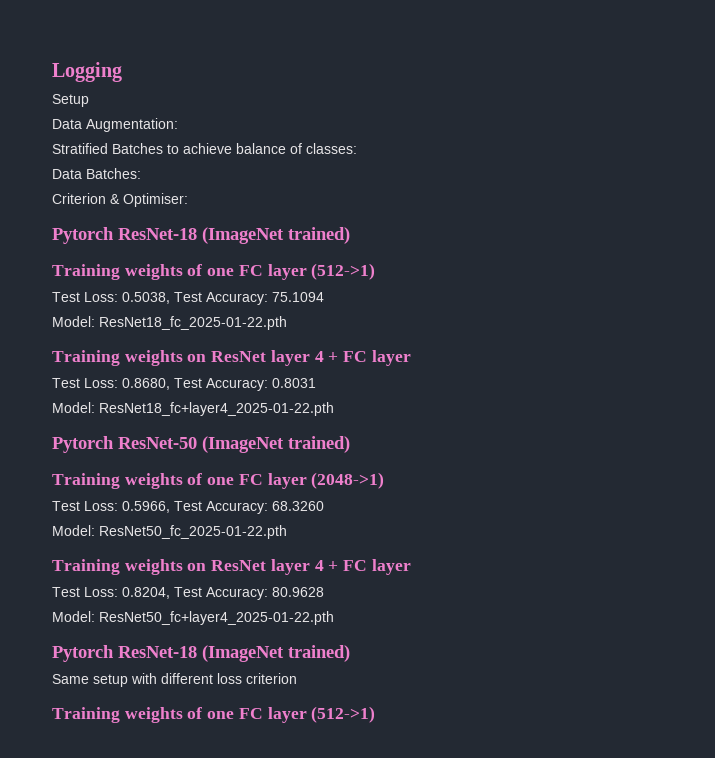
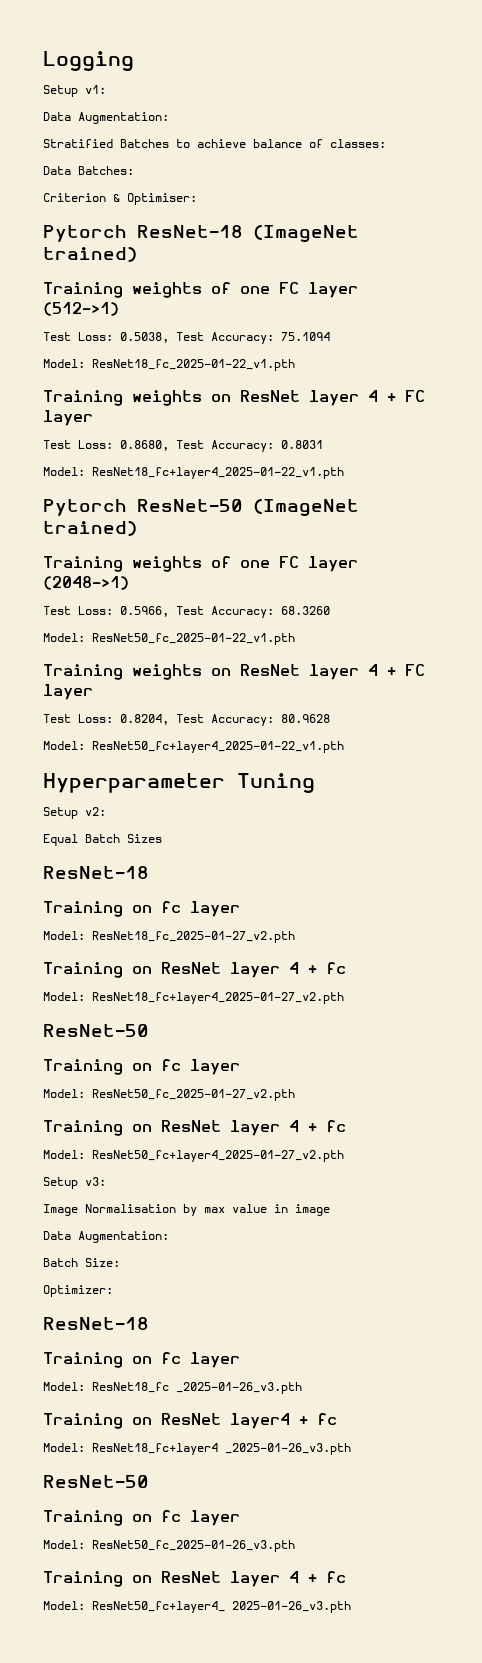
- Setup
+ Setup v1:
- Model: ResNet18_fc_2025-01-22.pth
+ Model: ResNet18_fc_2025-01-22_v1.pth
- Model: ResNet18_fc+layer4_2025-01-22.pth
+ Model: ResNet18_fc+layer4_2025-01-22_v1.pth
- Model: ResNet50_fc_2025-01-22.pth
+ Model: ResNet50_fc_2025-01-22_v1.pth
- Model: ResNet50_fc+layer4_2025-01-22.pth
- Pytorch ResNet-18 (ImageNet trained)
- Same setup with different loss criterion
- Training weights of one FC layer (512->1)
+ Model: ResNet50_fc+layer4_2025-01-22_v1.pth
+ Hyperparameter Tuning
+ Setup v2:
+ Equal Batch Sizes
+ ResNet-18
+ Training on fc layer
+ Model: ResNet18_fc_2025-01-27_v2.pth
+ Training on ResNet layer 4 + fc
+ Model: ResNet18_fc+layer4_2025-01-27_v2.pth
+ ResNet-50
+ Training on fc layer
+ Model: ResNet50_fc_2025-01-27_v2.pth
+ Training on ResNet layer 4 + fc
+ Model: ResNet50_fc+layer4_2025-01-27_v2.pth
+ Setup v3:
+ Image Normalisation by max value in image
+ Data Augmentation:
+ Batch Size:
+ Optimizer:
+ ResNet-18
+ Training on fc layer
+ Model: ResNet18_fc _2025-01-26_v3.pth
+ Training on ResNet layer4 + fc
+ Model: ResNet18_fc+layer4 _2025-01-26_v3.pth
+ ResNet-50
+ Training on fc layer
+ Model: ResNet50_fc_2025-01-26_v3.pth
+ Training on ResNet layer 4 + fc
+ Model: ResNet50_fc+layer4_ 2025-01-26_v3.pth

